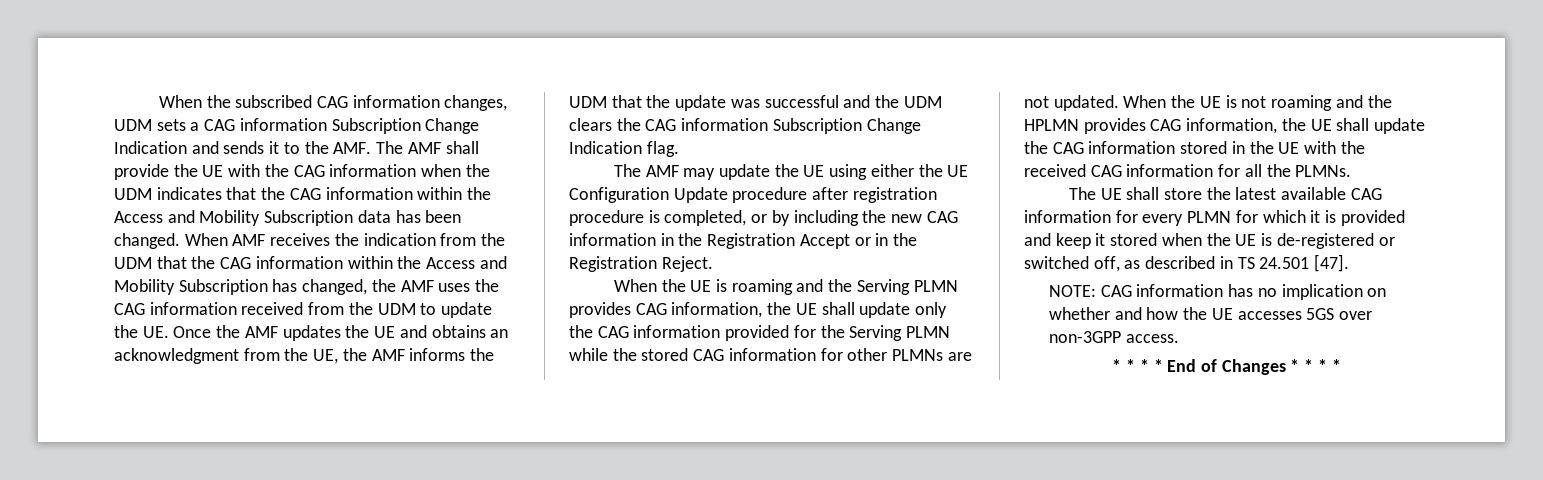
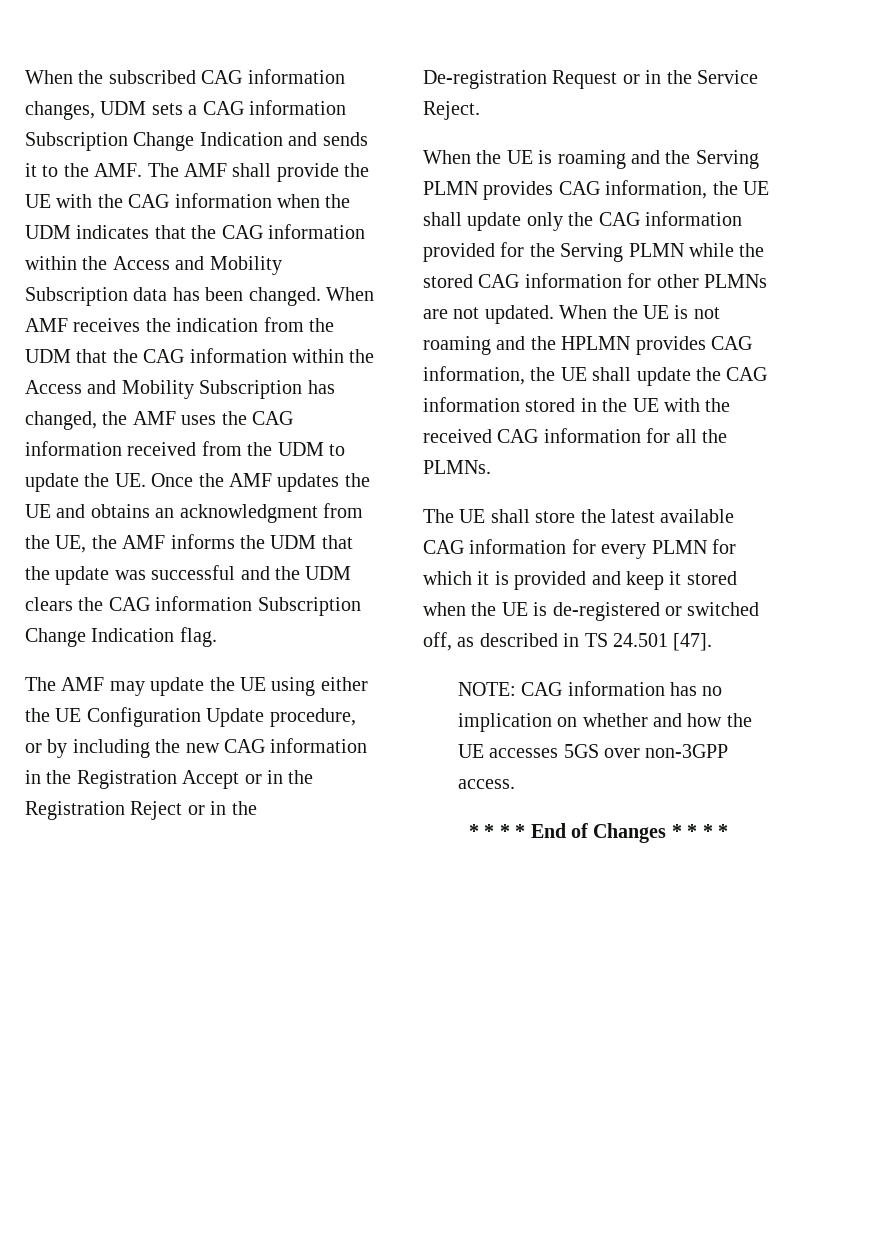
- The AMF may update the UE using either the UE Configuration Update procedure after registration procedure is completed, or by including the new CAG information in the Registration Accept or in the Registration Reject.
+ The AMF may update the UE using either the UE Configuration Update procedure, or by including the new CAG information in the Registration Accept or in the Registration Reject or in the De-registration Request or in the Service Reject.

